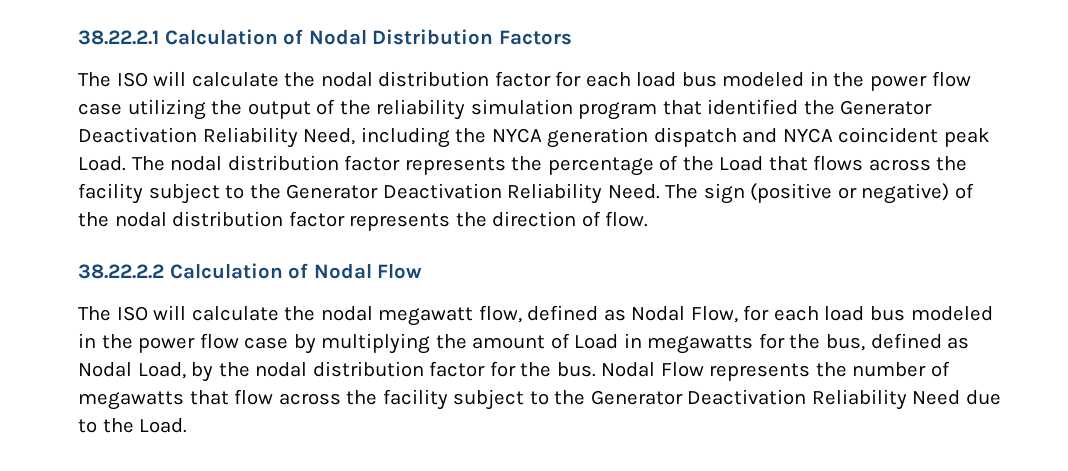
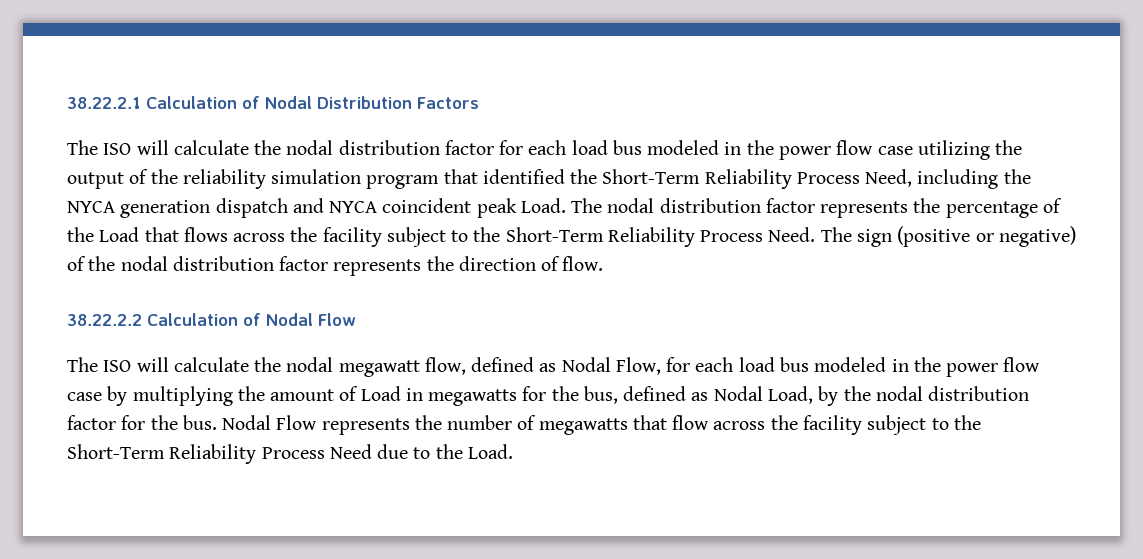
- The ISO will calculate the nodal distribution factor for each load bus modeled in the power flow case utilizing the output of the reliability simulation program that identified the Generator Deactivation Reliability Need, including the NYCA generation dispatch and NYCA coincident peak Load.
+ The ISO will calculate the nodal distribution factor for each load bus modeled in the power flow case utilizing the output of the reliability simulation program that identified the Short-Term Reliability Process Need, including the NYCA generation dispatch and NYCA coincident peak Load.
- The nodal distribution factor represents the percentage of the Load that flows across the facility subject to the Generator Deactivation Reliability Need.
+ The nodal distribution factor represents the percentage of the Load that flows across the facility subject to the Short-Term Reliability Process Need.
- Nodal Flow represents the number of megawatts that flow across the facility subject to the Generator Deactivation Reliability Need due to the Load.
+ Nodal Flow represents the number of megawatts that flow across the facility subject to the Short-Term Reliability Process Need due to the Load.

